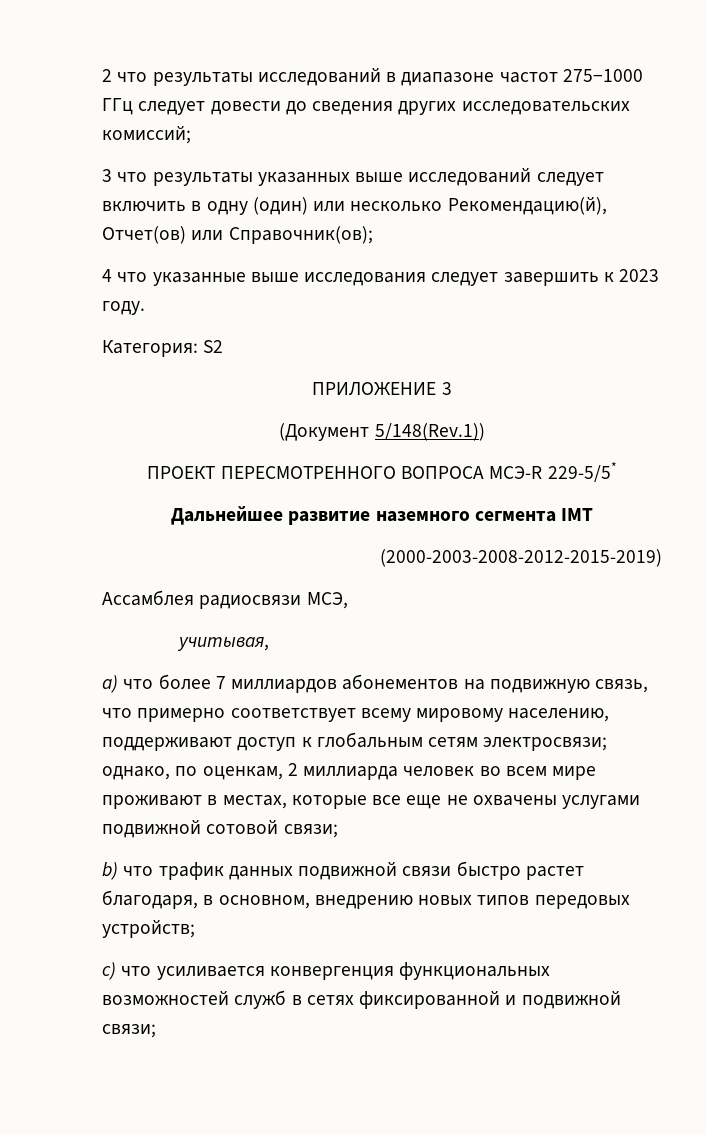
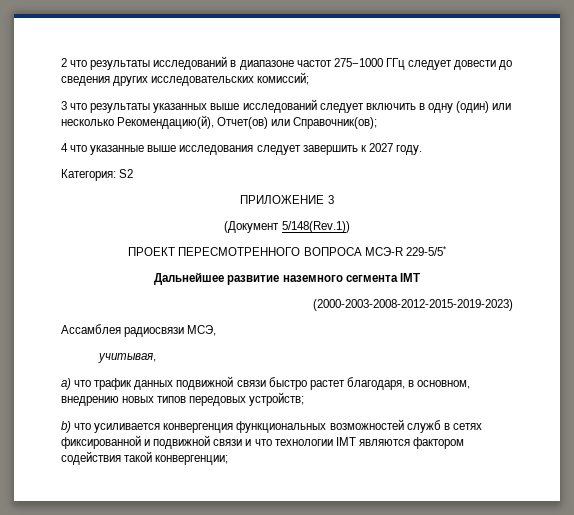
- 4 что указанные выше исследования следует завершить к 2023 году.
+ 4 что указанные выше исследования следует завершить к 2027 году.
- (2000-2003-2008-2012-2015-2019)
+ (2000-2003-2008-2012-2015-2019-2023)
- a) что более 7 миллиардов абонементов на подвижную связь, что примерно соответствует всему мировому населению, поддерживают доступ к глобальным сетям электросвязи; однако, по оценкам, 2 миллиарда человек во всем мире проживают в местах, которые все еще не охвачены услугами подвижной сотовой связи;
- b) что трафик данных подвижной связи быстро растет благодаря, в основном, внедрению новых типов передовых устройств;
+ a) что трафик данных подвижной связи быстро растет благодаря, в основном, внедрению новых типов передовых устройств;
- c) что усиливается конвергенция функциональных возможностей служб в сетях фиксированной и подвижной связи;
+ b) что усиливается конвергенция функциональных возможностей служб в сетях фиксированной и подвижной связи и что технологии IMT являются фактором содействия такой конвергенции;

